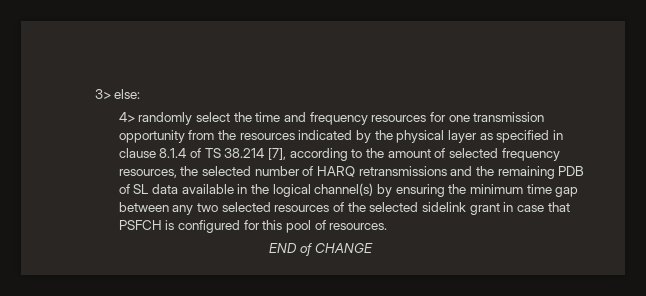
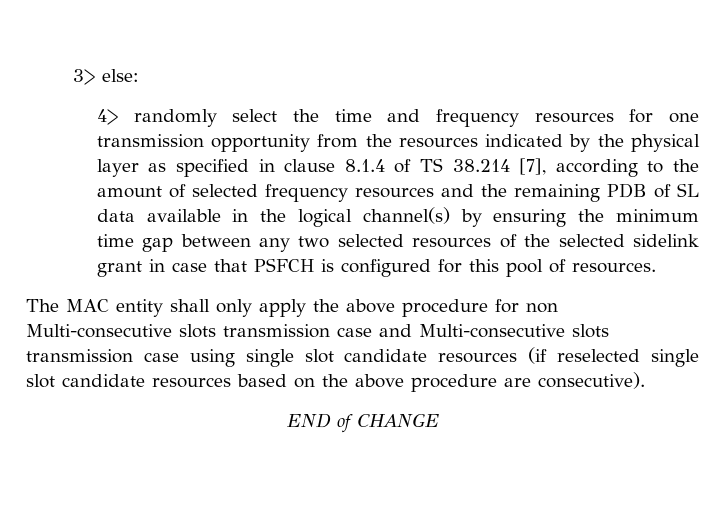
- 4> randomly select the time and frequency resources for one transmission opportunity from the resources indicated by the physical layer as specified in clause 8.1.4 of TS 38.214 [7], according to the amount of selected frequency resources, the selected number of HARQ retransmissions and the remaining PDB of SL data available in the logical channel(s) by ensuring the minimum time gap between any two selected resources of the selected sidelink grant in case that PSFCH is configured for this pool of resources.
+ 4> randomly select the time and frequency resources for one transmission opportunity from the resources indicated by the physical layer as specified in clause 8.1.4 of TS 38.214 [7], according to the amount of selected frequency resources and the remaining PDB of SL data available in the logical channel(s) by ensuring the minimum time gap between any two selected resources of the selected sidelink grant in case that PSFCH is configured for this pool of resources.
+ The MAC entity shall only apply the above procedure for non Multi-consecutive slots transmission case and Multi-consecutive slots transmission case using single slot candidate resources (if reselected single slot candidate resources based on the above procedure are consecutive).

